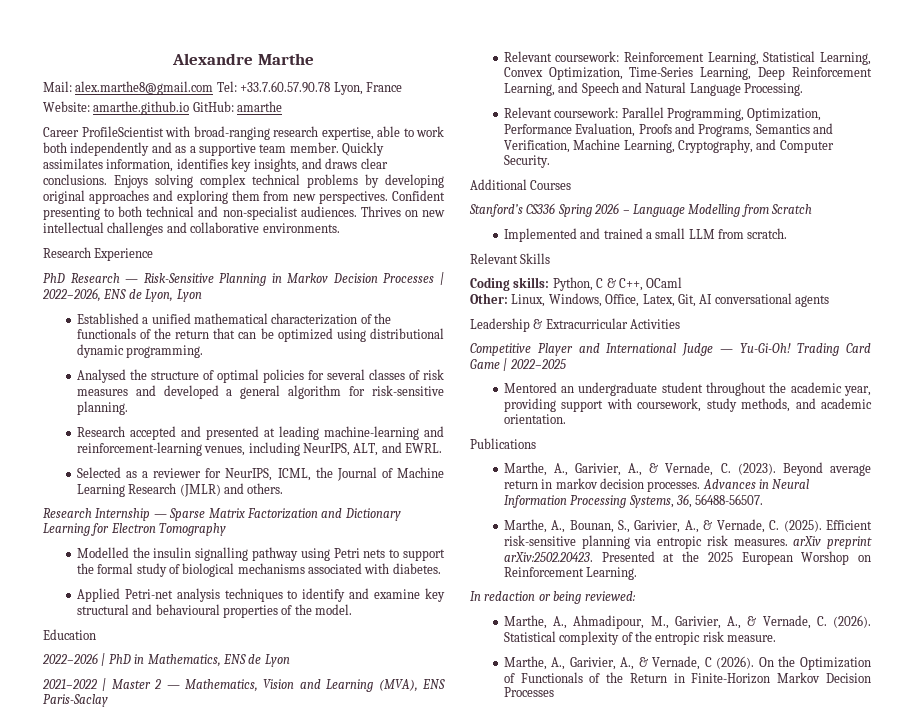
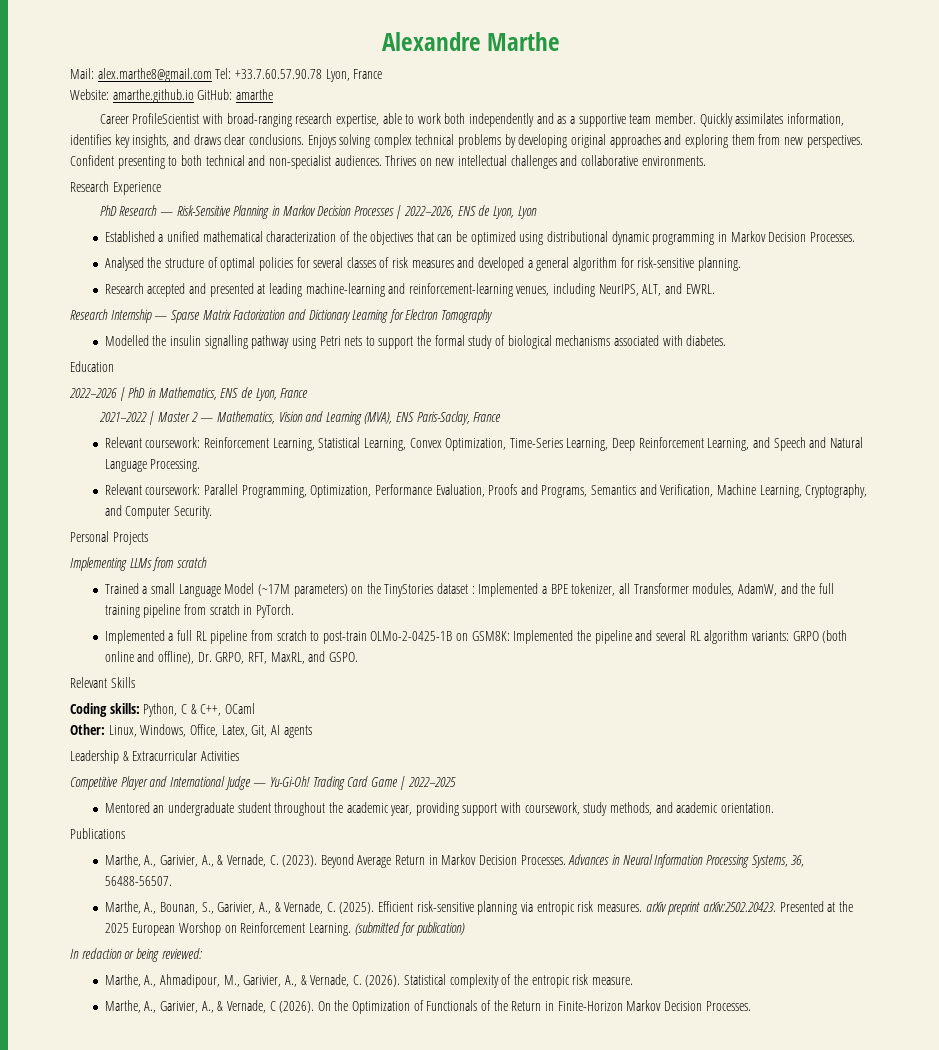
- Established a unified mathematical characterization of the functionals of the return that can be optimized using distributional dynamic programming.
+ Established a unified mathematical characterization of the objectives that can be optimized using distributional dynamic programming in Markov Decision Processes.
- Selected as a reviewer for NeurIPS, ICML, the Journal of Machine Learning Research (JMLR) and others.
- Applied Petri-net analysis techniques to identify and examine key structural and behavioural properties of the model.
- 2022–2026 | PhD in Mathematics, ENS de Lyon
+ 2022–2026 | PhD in Mathematics, ENS de Lyon, France
- 2021–2022 | Master 2 — Mathematics, Vision and Learning (MVA), ENS Paris-Saclay
+ 2021–2022 | Master 2 — Mathematics, Vision and Learning (MVA), ENS Paris-Saclay, France
- Additional Courses
- Stanford’s CS336 Spring 2026 – Language Modelling from Scratch
- Implemented and trained a small LLM from scratch.
+ Personal Projects
+ Implementing LLMs from scratch
+ Trained a small Language Model (~17M parameters) on the TinyStories dataset : Implemented a BPE tokenizer, all Transformer modules, AdamW, and the full training pipeline from scratch in PyTorch.
+ Implemented a full RL pipeline from scratch to post-train OLMo-2-0425-1B on GSM8K: Implemented the pipeline and several RL algorithm variants: GRPO (both online and offline), Dr. GRPO, RFT, MaxRL, and GSPO.
- Other: Linux, Windows, Office, Latex, Git, AI conversational agents
+ Other: Linux, Windows, Office, Latex, Git, AI agents
- Beyond average return in markov decision processes.
+ Beyond Average Return in Markov Decision Processes.
+ (submitted for publication)
- On the Optimization of Functionals of the Return in Finite-Horizon Markov Decision Processes
+ On the Optimization of Functionals of the Return in Finite-Horizon Markov Decision Processes.

